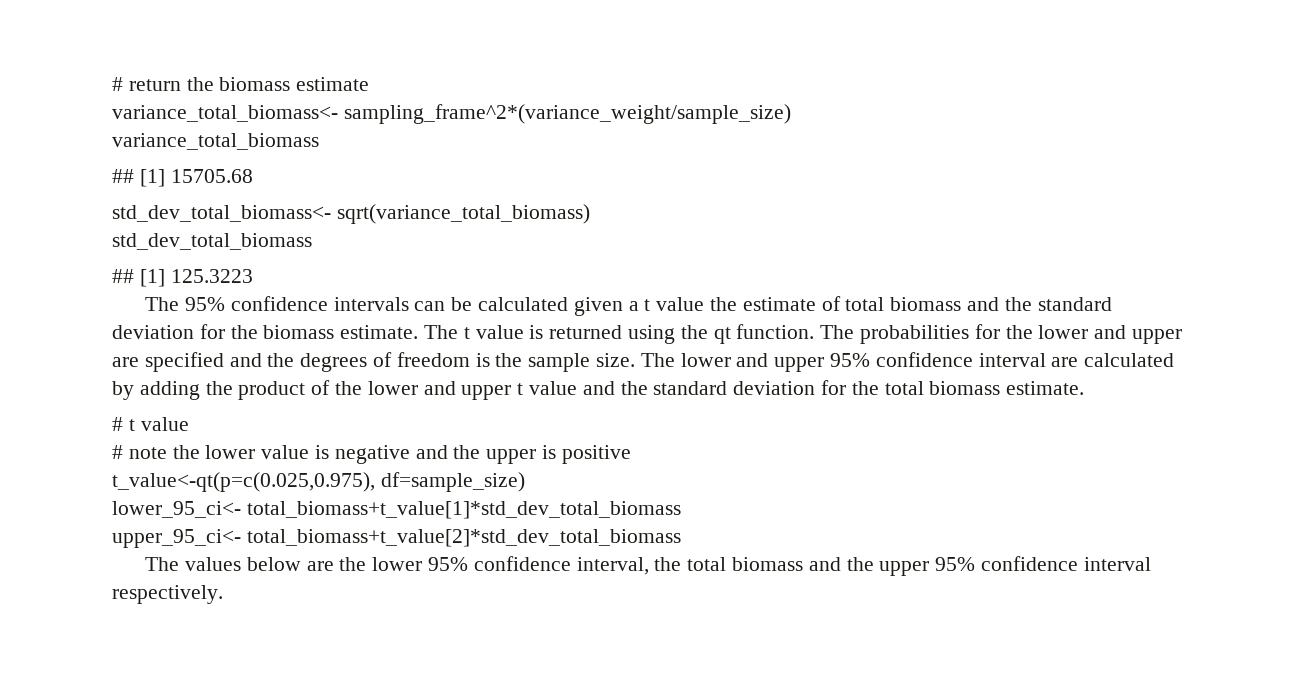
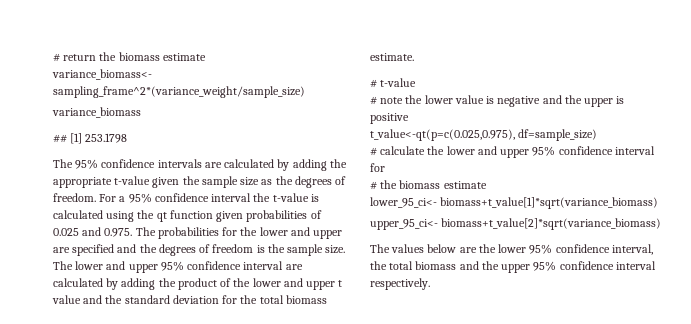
- variance_total_biomass<- sampling_frame^2*(variance_weight/sample_size)
+ variance_biomass<- sampling_frame^2*(variance_weight/sample_size)
- variance_total_biomass
- ## [1] 15705.68
- std_dev_total_biomass<- sqrt(variance_total_biomass)
- std_dev_total_biomass
- ## [1] 125.3223
- The 95% confidence intervals can be calculated given a t value the estimate of total biomass and the standard deviation for the biomass estimate. The t value is returned using the qt function. The probabilities for the lower and upper are specified and the degrees of freedom is the sample size.
+ variance_biomass
+ ## [1] 253.1798
+ The 95% confidence intervals are calculated by adding the appropriate t-value given the sample size as the degrees of freedom. For a 95% confidence interval the t-value is calculated using the qt function given probabilities of 0.025 and 0.975. The probabilities for the lower and upper are specified and the degrees of freedom is the sample size.
- # t value
+ # t-value
+ # calculate the lower and upper 95% confidence interval for
+ # the biomass estimate
- lower_95_ci<- total_biomass+t_value[1]*std_dev_total_biomass
+ lower_95_ci<- biomass+t_value[1]*sqrt(variance_biomass)
- upper_95_ci<- total_biomass+t_value[2]*std_dev_total_biomass
+ upper_95_ci<- biomass+t_value[2]*sqrt(variance_biomass)

